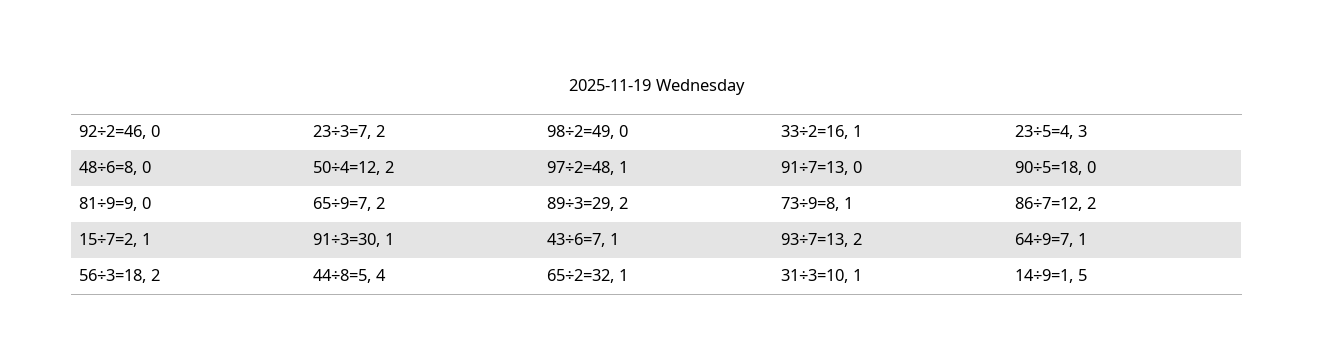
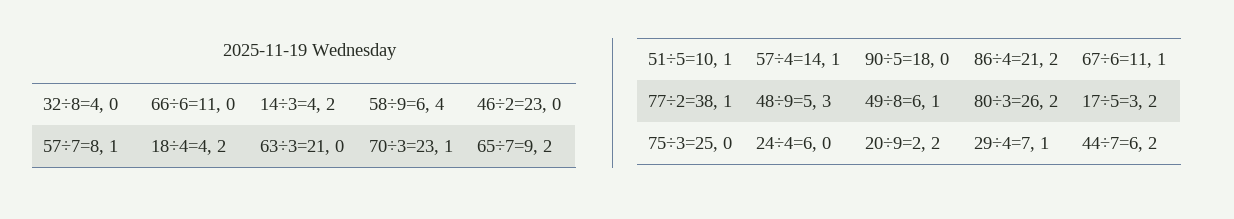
- 92÷2=46, 0 | 23÷3=7, 2 | 98÷2=49, 0 | 33÷2=16, 1 | 23÷5=4, 3
- 48÷6=8, 0 | 50÷4=12, 2 | 97÷2=48, 1 | 91÷7=13, 0 | 90÷5=18, 0
- 81÷9=9, 0 | 65÷9=7, 2 | 89÷3=29, 2 | 73÷9=8, 1 | 86÷7=12, 2
- 15÷7=2, 1 | 91÷3=30, 1 | 43÷6=7, 1 | 93÷7=13, 2 | 64÷9=7, 1
- 56÷3=18, 2 | 44÷8=5, 4 | 65÷2=32, 1 | 31÷3=10, 1 | 14÷9=1, 5
+ 32÷8=4, 0 | 66÷6=11, 0 | 14÷3=4, 2 | 58÷9=6, 4 | 46÷2=23, 0
+ 57÷7=8, 1 | 18÷4=4, 2 | 63÷3=21, 0 | 70÷3=23, 1 | 65÷7=9, 2
+ 51÷5=10, 1 | 57÷4=14, 1 | 90÷5=18, 0 | 86÷4=21, 2 | 67÷6=11, 1
+ 77÷2=38, 1 | 48÷9=5, 3 | 49÷8=6, 1 | 80÷3=26, 2 | 17÷5=3, 2
+ 75÷3=25, 0 | 24÷4=6, 0 | 20÷9=2, 2 | 29÷4=7, 1 | 44÷7=6, 2

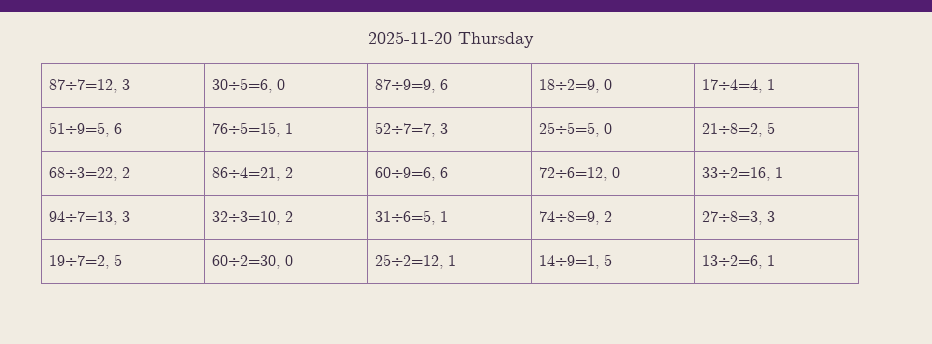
- 2025-11-19 Wednesday
- 32÷8=4, 0 | 66÷6=11, 0 | 14÷3=4, 2 | 58÷9=6, 4 | 46÷2=23, 0
- 57÷7=8, 1 | 18÷4=4, 2 | 63÷3=21, 0 | 70÷3=23, 1 | 65÷7=9, 2
- 51÷5=10, 1 | 57÷4=14, 1 | 90÷5=18, 0 | 86÷4=21, 2 | 67÷6=11, 1
- 77÷2=38, 1 | 48÷9=5, 3 | 49÷8=6, 1 | 80÷3=26, 2 | 17÷5=3, 2
- 75÷3=25, 0 | 24÷4=6, 0 | 20÷9=2, 2 | 29÷4=7, 1 | 44÷7=6, 2
+ 2025-11-20 Thursday
+ 87÷7=12, 3 | 30÷5=6, 0 | 87÷9=9, 6 | 18÷2=9, 0 | 17÷4=4, 1
+ 51÷9=5, 6 | 76÷5=15, 1 | 52÷7=7, 3 | 25÷5=5, 0 | 21÷8=2, 5
+ 68÷3=22, 2 | 86÷4=21, 2 | 60÷9=6, 6 | 72÷6=12, 0 | 33÷2=16, 1
+ 94÷7=13, 3 | 32÷3=10, 2 | 31÷6=5, 1 | 74÷8=9, 2 | 27÷8=3, 3
+ 19÷7=2, 5 | 60÷2=30, 0 | 25÷2=12, 1 | 14÷9=1, 5 | 13÷2=6, 1

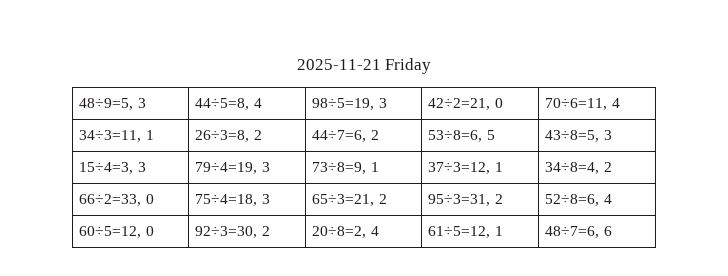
- 2025-11-20 Thursday
- 87÷7=12, 3 | 30÷5=6, 0 | 87÷9=9, 6 | 18÷2=9, 0 | 17÷4=4, 1
- 51÷9=5, 6 | 76÷5=15, 1 | 52÷7=7, 3 | 25÷5=5, 0 | 21÷8=2, 5
- 68÷3=22, 2 | 86÷4=21, 2 | 60÷9=6, 6 | 72÷6=12, 0 | 33÷2=16, 1
- 94÷7=13, 3 | 32÷3=10, 2 | 31÷6=5, 1 | 74÷8=9, 2 | 27÷8=3, 3
- 19÷7=2, 5 | 60÷2=30, 0 | 25÷2=12, 1 | 14÷9=1, 5 | 13÷2=6, 1
+ 2025-11-21 Friday
+ 48÷9=5, 3 | 44÷5=8, 4 | 98÷5=19, 3 | 42÷2=21, 0 | 70÷6=11, 4
+ 34÷3=11, 1 | 26÷3=8, 2 | 44÷7=6, 2 | 53÷8=6, 5 | 43÷8=5, 3
+ 15÷4=3, 3 | 79÷4=19, 3 | 73÷8=9, 1 | 37÷3=12, 1 | 34÷8=4, 2
+ 66÷2=33, 0 | 75÷4=18, 3 | 65÷3=21, 2 | 95÷3=31, 2 | 52÷8=6, 4
+ 60÷5=12, 0 | 92÷3=30, 2 | 20÷8=2, 4 | 61÷5=12, 1 | 48÷7=6, 6

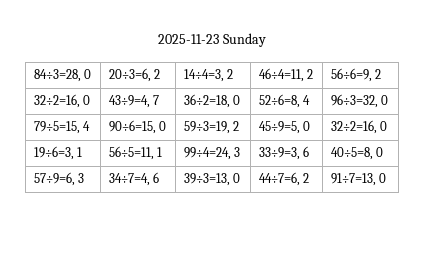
- 2025-11-21 Friday
- 48÷9=5, 3 | 44÷5=8, 4 | 98÷5=19, 3 | 42÷2=21, 0 | 70÷6=11, 4
- 34÷3=11, 1 | 26÷3=8, 2 | 44÷7=6, 2 | 53÷8=6, 5 | 43÷8=5, 3
- 15÷4=3, 3 | 79÷4=19, 3 | 73÷8=9, 1 | 37÷3=12, 1 | 34÷8=4, 2
- 66÷2=33, 0 | 75÷4=18, 3 | 65÷3=21, 2 | 95÷3=31, 2 | 52÷8=6, 4
- 60÷5=12, 0 | 92÷3=30, 2 | 20÷8=2, 4 | 61÷5=12, 1 | 48÷7=6, 6
+ 2025-11-23 Sunday
+ 84÷3=28, 0 | 20÷3=6, 2 | 14÷4=3, 2 | 46÷4=11, 2 | 56÷6=9, 2
+ 32÷2=16, 0 | 43÷9=4, 7 | 36÷2=18, 0 | 52÷6=8, 4 | 96÷3=32, 0
+ 79÷5=15, 4 | 90÷6=15, 0 | 59÷3=19, 2 | 45÷9=5, 0 | 32÷2=16, 0
+ 19÷6=3, 1 | 56÷5=11, 1 | 99÷4=24, 3 | 33÷9=3, 6 | 40÷5=8, 0
+ 57÷9=6, 3 | 34÷7=4, 6 | 39÷3=13, 0 | 44÷7=6, 2 | 91÷7=13, 0

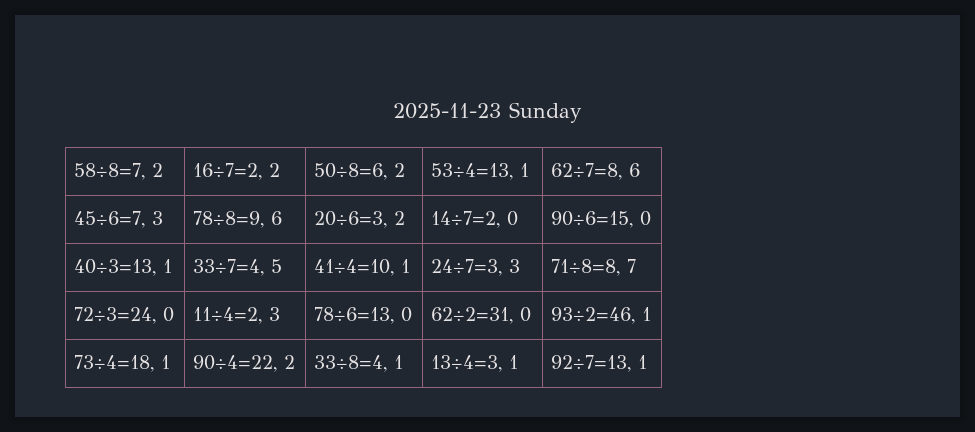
- 84÷3=28, 0 | 20÷3=6, 2 | 14÷4=3, 2 | 46÷4=11, 2 | 56÷6=9, 2
- 32÷2=16, 0 | 43÷9=4, 7 | 36÷2=18, 0 | 52÷6=8, 4 | 96÷3=32, 0
- 79÷5=15, 4 | 90÷6=15, 0 | 59÷3=19, 2 | 45÷9=5, 0 | 32÷2=16, 0
- 19÷6=3, 1 | 56÷5=11, 1 | 99÷4=24, 3 | 33÷9=3, 6 | 40÷5=8, 0
- 57÷9=6, 3 | 34÷7=4, 6 | 39÷3=13, 0 | 44÷7=6, 2 | 91÷7=13, 0
+ 58÷8=7, 2 | 16÷7=2, 2 | 50÷8=6, 2 | 53÷4=13, 1 | 62÷7=8, 6
+ 45÷6=7, 3 | 78÷8=9, 6 | 20÷6=3, 2 | 14÷7=2, 0 | 90÷6=15, 0
+ 40÷3=13, 1 | 33÷7=4, 5 | 41÷4=10, 1 | 24÷7=3, 3 | 71÷8=8, 7
+ 72÷3=24, 0 | 11÷4=2, 3 | 78÷6=13, 0 | 62÷2=31, 0 | 93÷2=46, 1
+ 73÷4=18, 1 | 90÷4=22, 2 | 33÷8=4, 1 | 13÷4=3, 1 | 92÷7=13, 1

